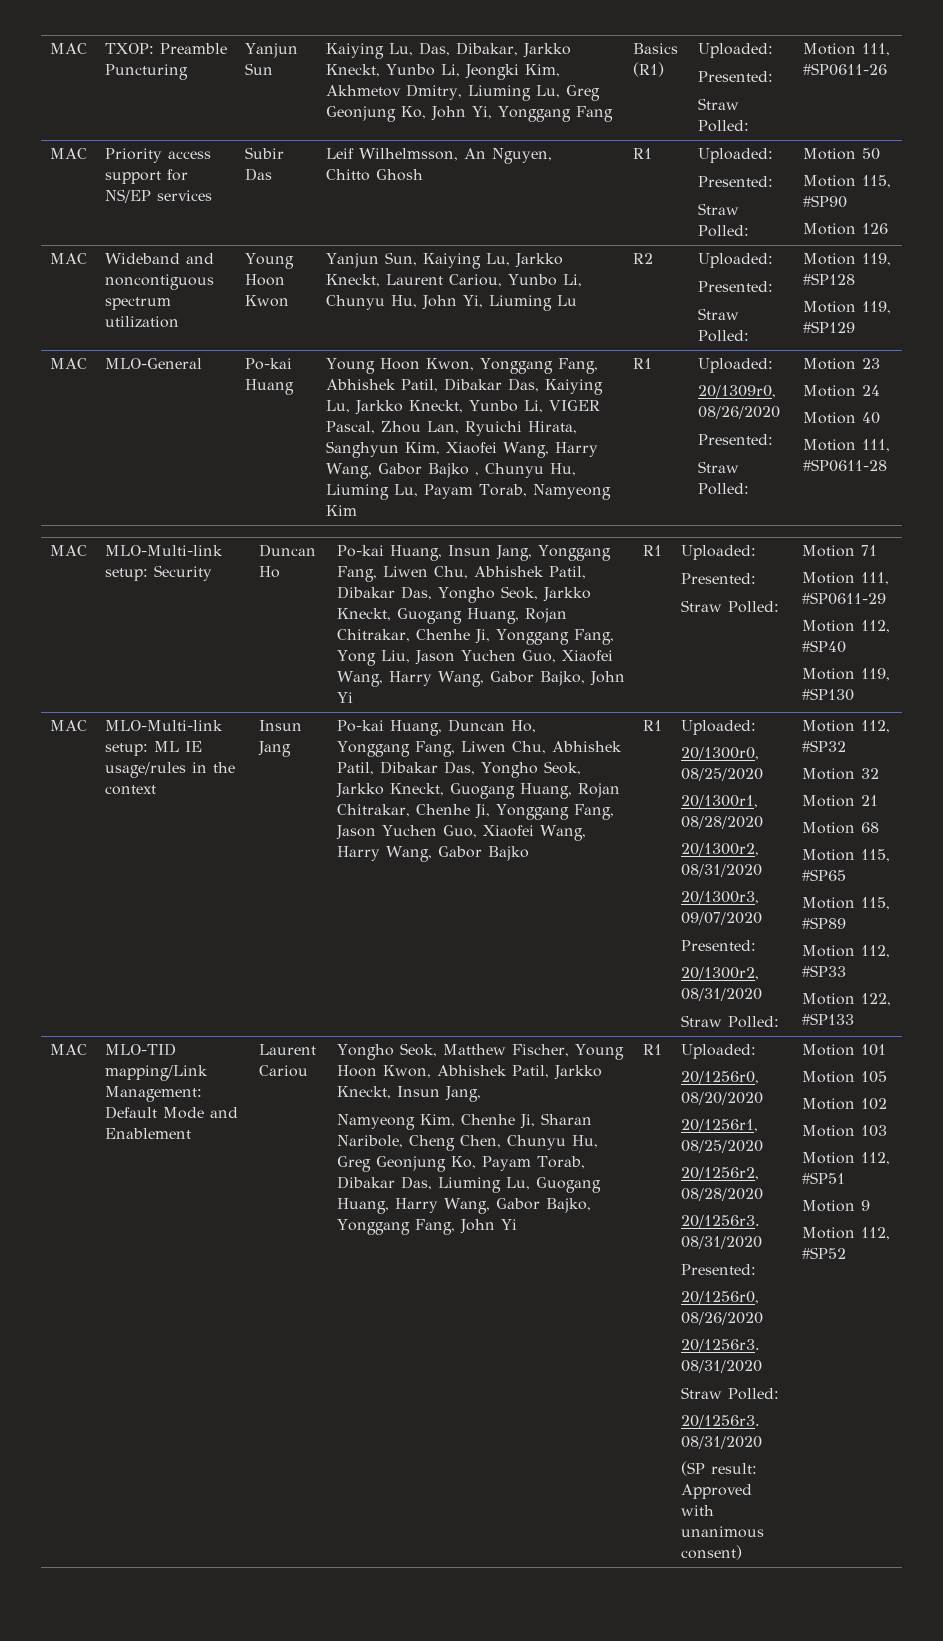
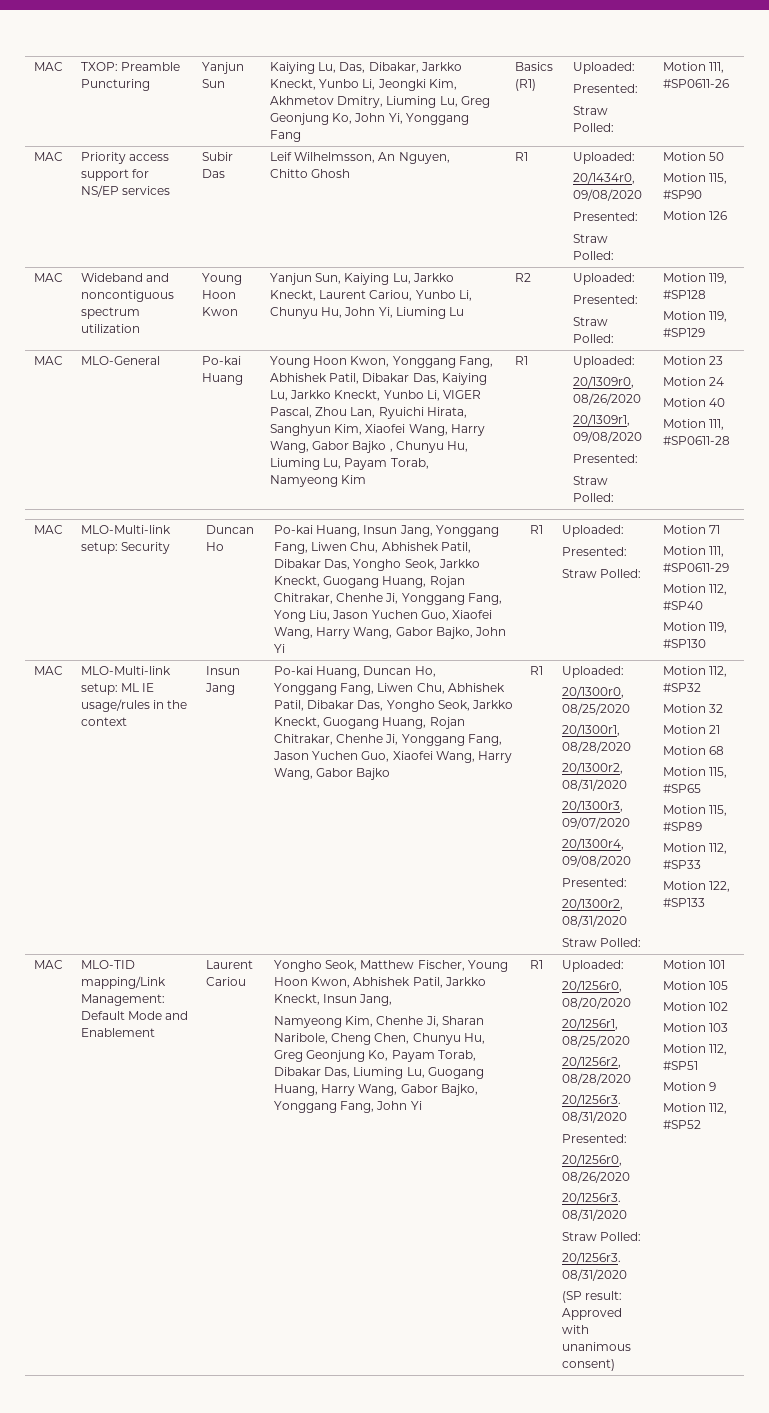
  MAC | Priority access support for NS/EP services | Subir Das | Leif Wilhelmsson, An Nguyen,
  Chitto Ghosh | R1 | Uploaded:
+ 20/1434r0, 09/08/2020
+ 20/1309r1, 09/08/2020
+ 20/1300r4, 09/08/2020

